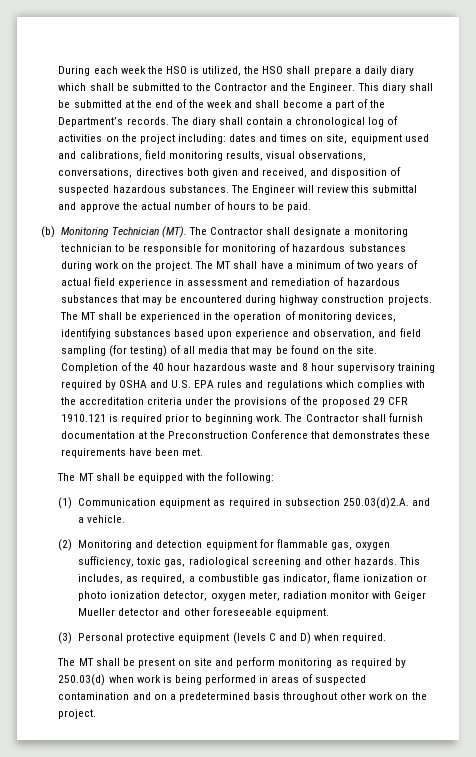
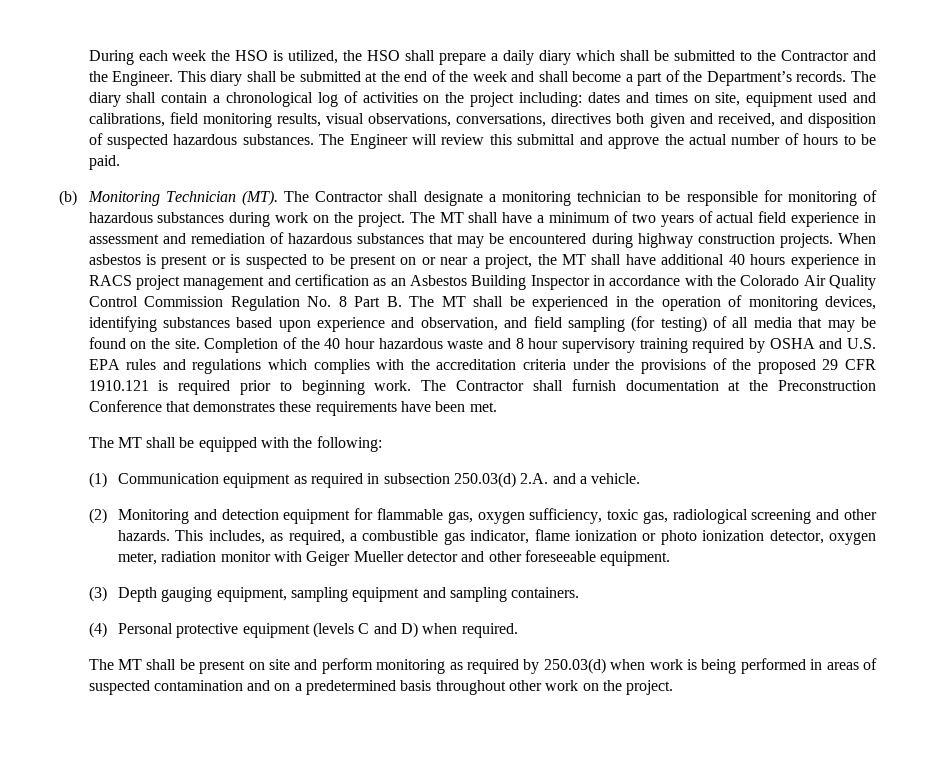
- The MT shall be experienced in the operation of monitoring devices, identifying substances based upon experience and observation, and field sampling (for testing) of all media that may be found on the site.
+ When asbestos is present or is suspected to be present on or near a project, the MT shall have additional 40 hours experience in RACS project management and certification as an Asbestos Building Inspector in accordance with the Colorado Air Quality Control Commission Regulation No. 8 Part B. The MT shall be experienced in the operation of monitoring devices, identifying substances based upon experience and observation, and field sampling (for testing) of all media that may be found on the site.
- (1) Communication equipment as required in subsection 250.03(d)2.A. and a vehicle.
+ (1) Communication equipment as required in subsection 250.03(d) 2.A. and a vehicle.
- (3) Personal protective equipment (levels C and D) when required.
+ (3) Depth gauging equipment, sampling equipment and sampling containers.
+ (4) Personal protective equipment (levels C and D) when required.

